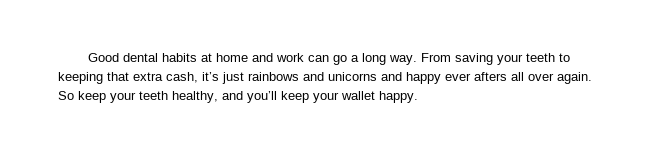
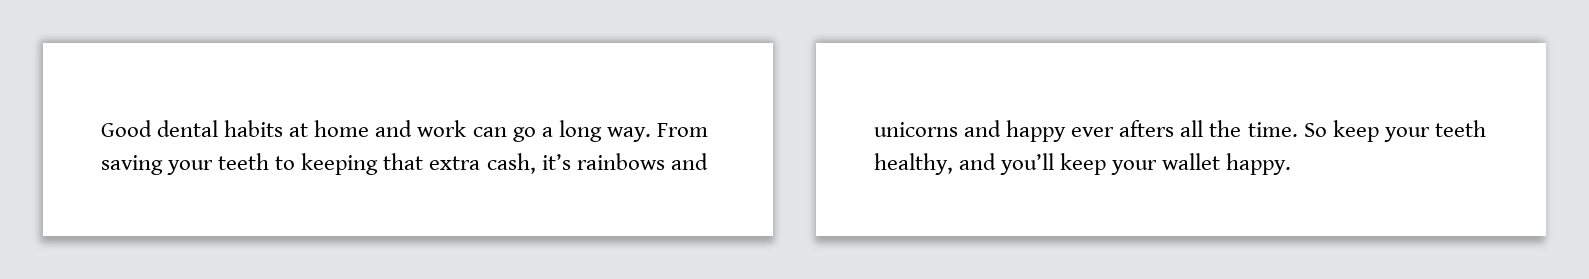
- From saving your teeth to keeping that extra cash, it’s just rainbows and unicorns and happy ever afters all over again.
+ From saving your teeth to keeping that extra cash, it’s rainbows and unicorns and happy ever afters all the time.

